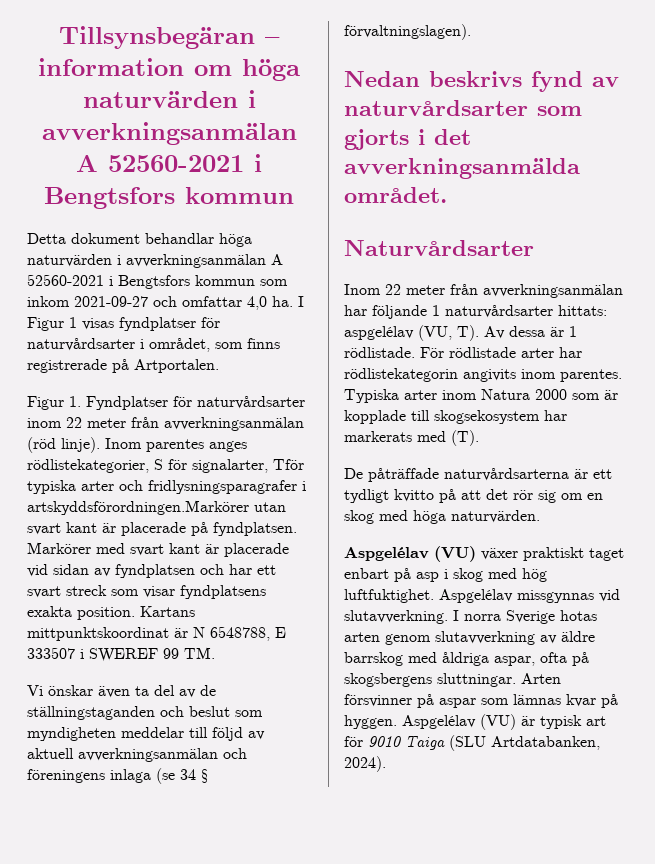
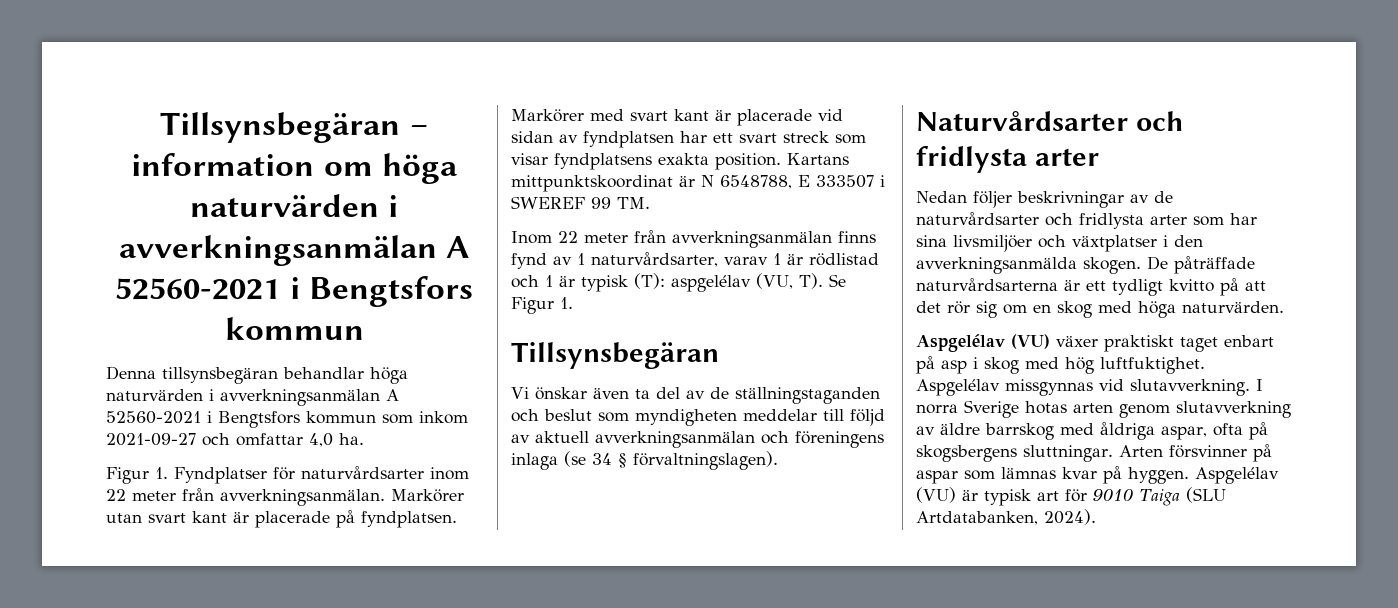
- Detta dokument behandlar höga naturvärden i avverkningsanmälan A 52560-2021 i Bengtsfors kommun som inkom 2021-09-27 och omfattar 4,0 ha. I Figur 1 visas fyndplatser för naturvårdsarter i området, som finns registrerade på Artportalen.
+ Denna tillsynsbegäran behandlar höga naturvärden i avverkningsanmälan A 52560-2021 i Bengtsfors kommun som inkom 2021-09-27 och omfattar 4,0 ha.
- Figur 1. Fyndplatser för naturvårdsarter inom 22 meter från avverkningsanmälan (röd linje). Inom parentes anges rödlistekategorier, S för signalarter, Tför typiska arter och fridlysningsparagrafer i artskyddsförordningen.Markörer utan svart kant är placerade på fyndplatsen.
+ Figur 1. Fyndplatser för naturvårdsarter inom 22 meter från avverkningsanmälan. Markörer utan svart kant är placerade på fyndplatsen.
- Markörer med svart kant är placerade vid sidan av fyndplatsen och har ett svart streck som visar fyndplatsens exakta position.
+ Markörer med svart kant är placerade vid sidan av fyndplatsen har ett svart streck som visar fyndplatsens exakta position.
+ Inom 22 meter från avverkningsanmälan finns fynd av 1 naturvårdsarter, varav 1 är rödlistad och 1 är typisk (T): aspgelélav (VU, T). Se Figur 1.
+ Tillsynsbegäran
- Nedan beskrivs fynd av naturvårdsarter som gjorts i det avverkningsanmälda området.
- Naturvårdsarter
- Inom 22 meter från avverkningsanmälan har följande 1 naturvårdsarter hittats: aspgelélav (VU, T). Av dessa är 1 rödlistade. För rödlistade arter har rödlistekategorin angivits inom parentes. Typiska arter inom Natura 2000 som är kopplade till skogsekosystem har markerats med (T).
- De påträffade naturvårdsarterna är ett tydligt kvitto på att det rör sig om en skog med höga naturvärden.
+ Naturvårdsarter och fridlysta arter
+ Nedan följer beskrivningar av de naturvårdsarter och fridlysta arter som har sina livsmiljöer och växtplatser i den avverkningsanmälda skogen. De påträffade naturvårdsarterna är ett tydligt kvitto på att det rör sig om en skog med höga naturvärden.

